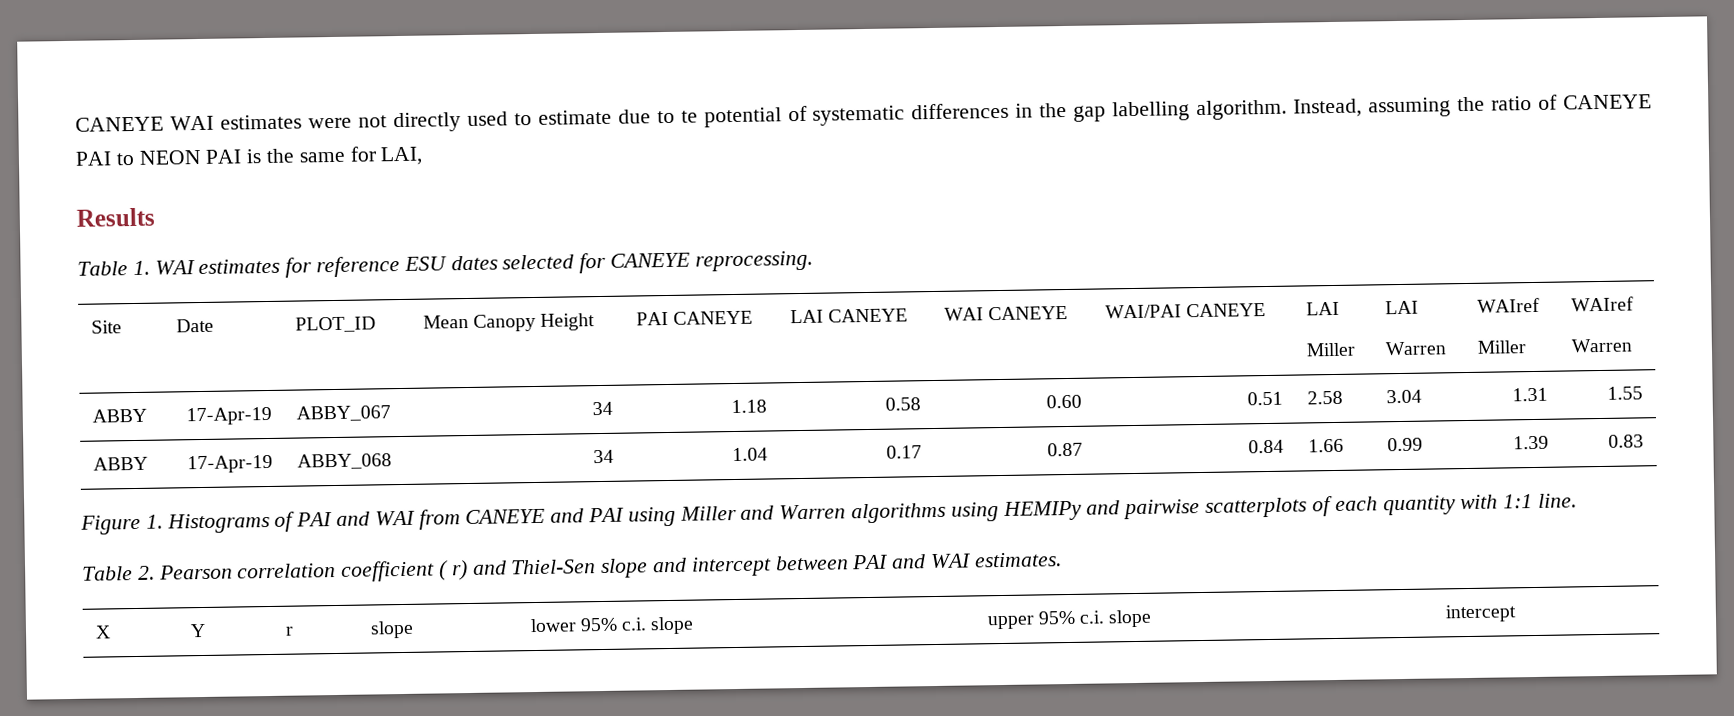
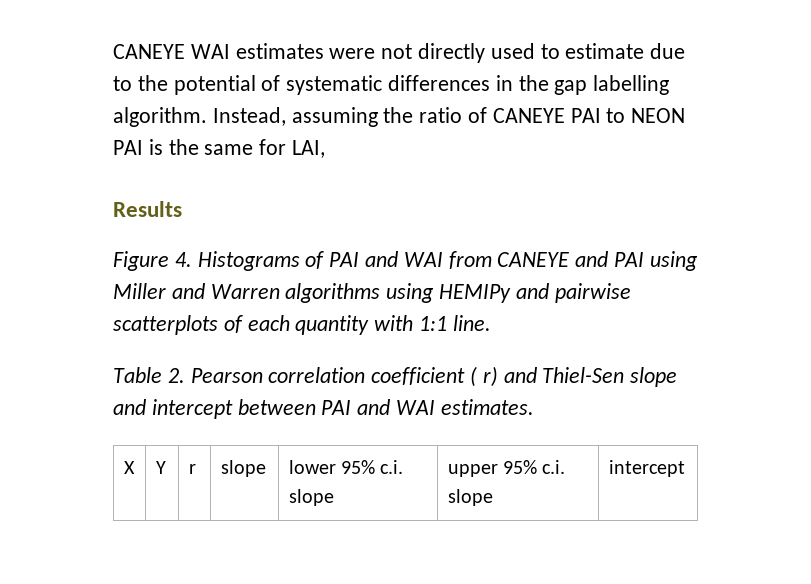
- CANEYE WAI estimates were not directly used to estimate due to te potential of systematic differences in the gap labelling algorithm.
+ CANEYE WAI estimates were not directly used to estimate due to the potential of systematic differences in the gap labelling algorithm.
- Table 1. WAI estimates for reference ESU dates selected for CANEYE reprocessing.
- Site | Date | PLOT_ID | Mean Canopy Height | PAI CANEYE | LAI CANEYE | WAI CANEYE | WAI/PAI CANEYE | LAI
- Miller | LAI
- Warren | WAIref
- Miller | WAIref
- Warren
- ABBY | 17-Apr-19 | ABBY_067 | 34 | 1.18 | 0.58 | 0.60 | 0.51 | 2.58 | 3.04 | 1.31 | 1.55
- ABBY | 17-Apr-19 | ABBY_068 | 34 | 1.04 | 0.17 | 0.87 | 0.84 | 1.66 | 0.99 | 1.39 | 0.83
- Figure 1. Histograms of PAI and WAI from CANEYE and PAI using Miller and Warren algorithms using HEMIPy and pairwise scatterplots of each quantity with 1:1 line.
+ Figure 4. Histograms of PAI and WAI from CANEYE and PAI using Miller and Warren algorithms using HEMIPy and pairwise scatterplots of each quantity with 1:1 line.

